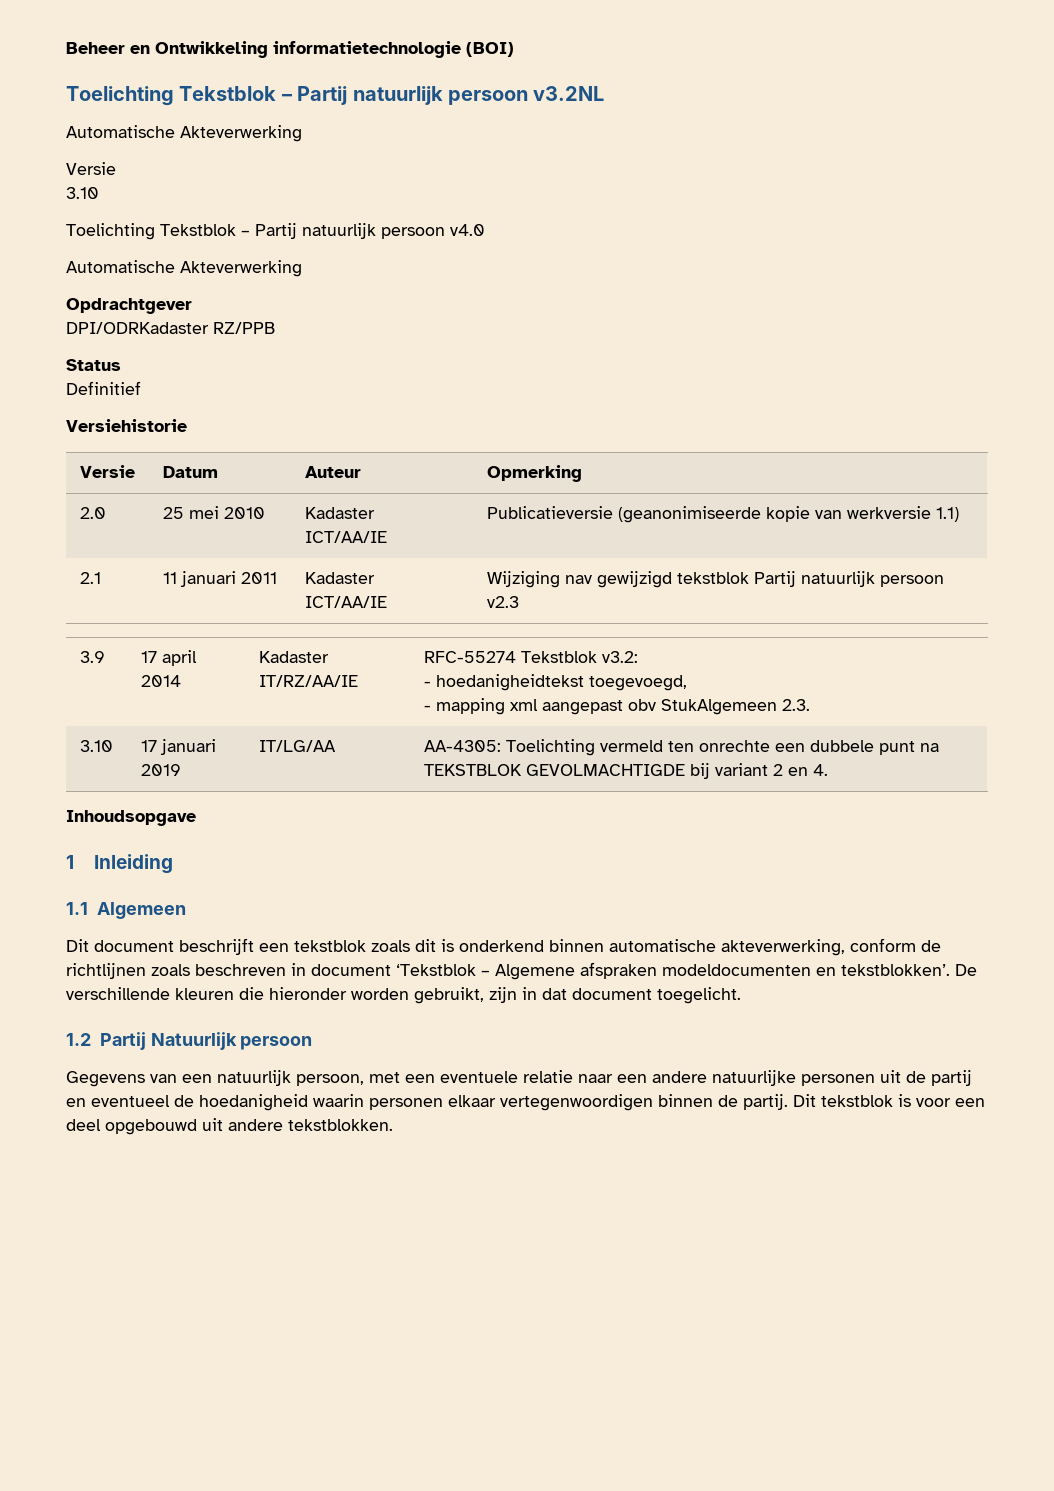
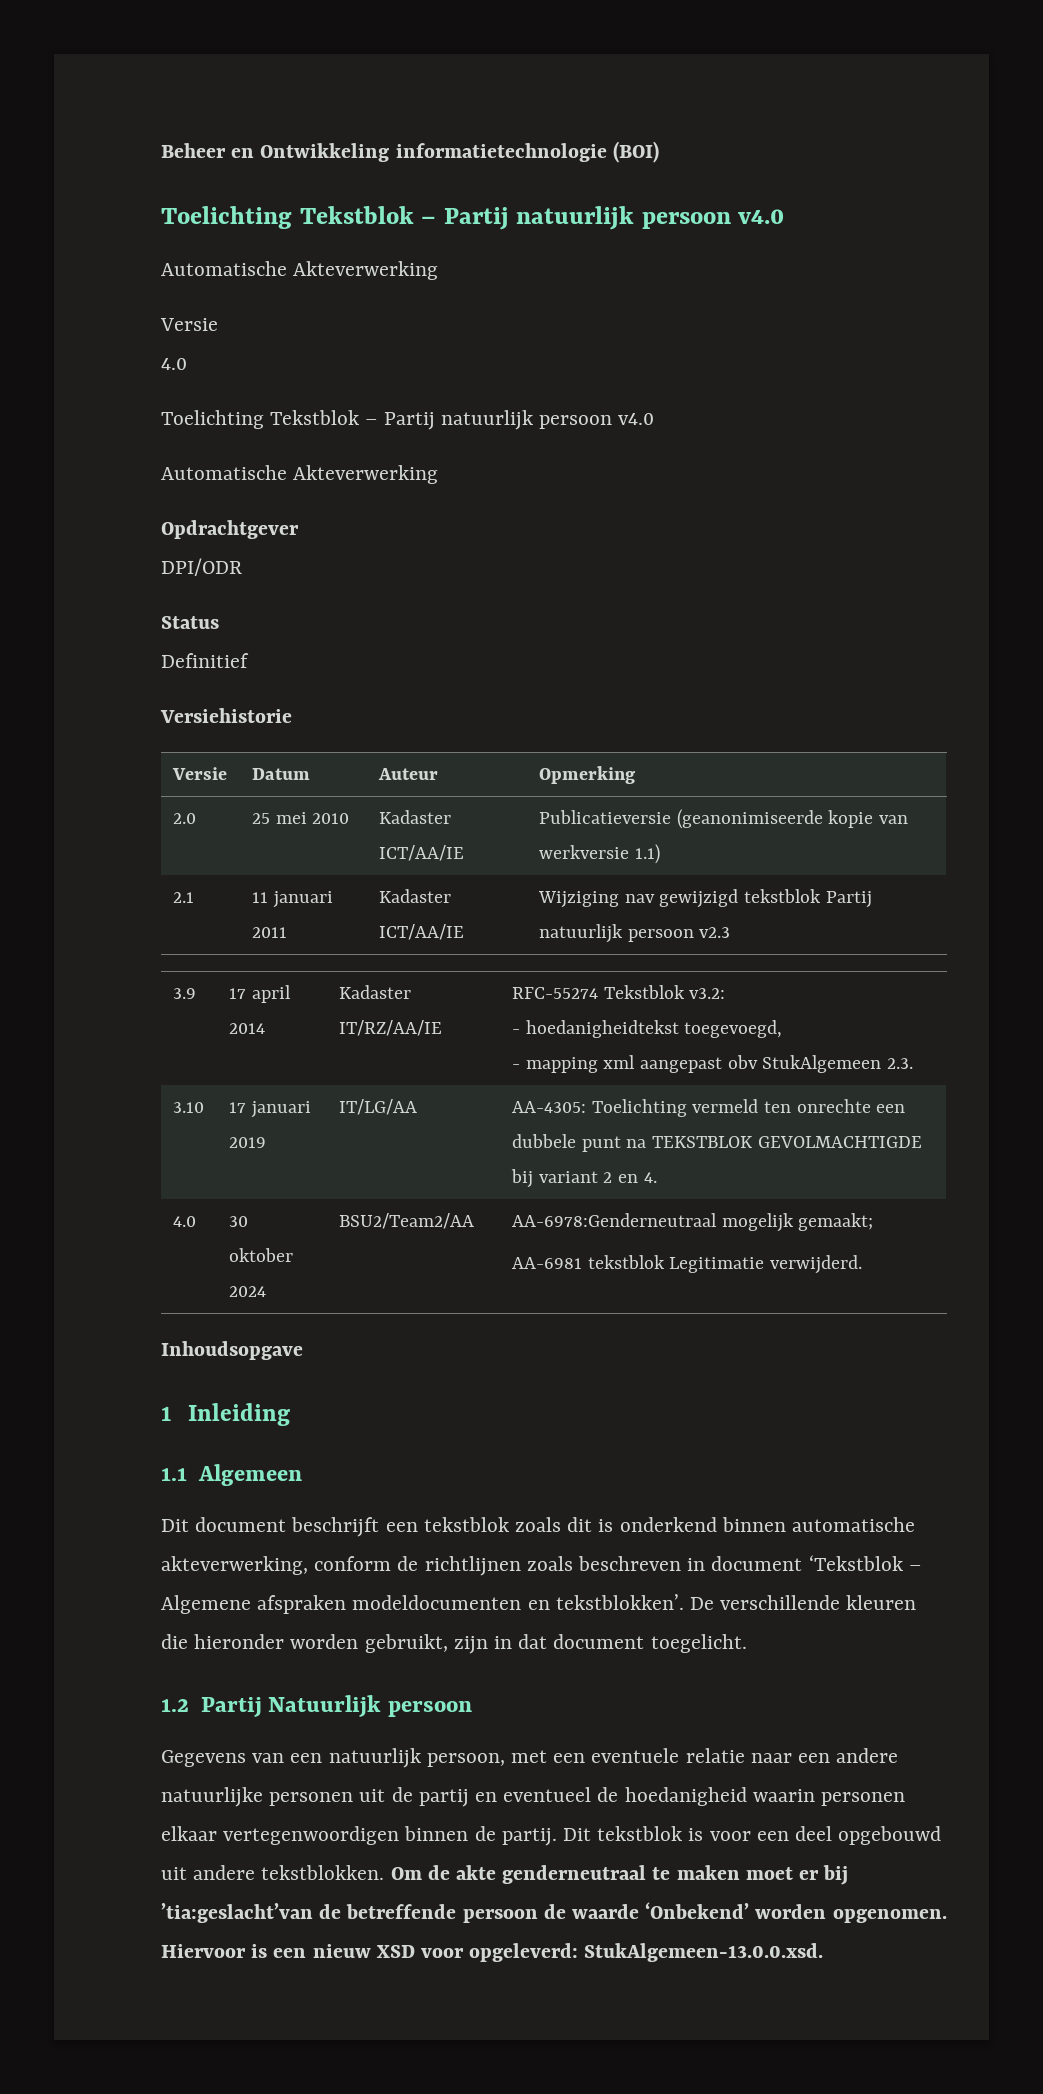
  Beheer en Ontwikkeling informatietechnologie (BOI)
- Toelichting Tekstblok – Partij natuurlijk persoon v3.2NL
+ Toelichting Tekstblok – Partij natuurlijk persoon v4.0
  Automatische Akteverwerking
  Versie
- 3.10
+ 4.0
- DPI/ODRKadaster RZ/PPB
+ DPI/ODR
+ 4.0 | 30 oktober 2024 | BSU2/Team2/AA | AA-6978:Genderneutraal mogelijk gemaakt;
+ AA-6981 tekstblok Legitimatie verwijderd.
+ Om de akte genderneutraal te maken moet er bij ’tia:geslacht’van de betreffende persoon de waarde ‘Onbekend’ worden opgenomen. Hiervoor is een nieuw XSD voor opgeleverd: StukAlgemeen-13.0.0.xsd.

